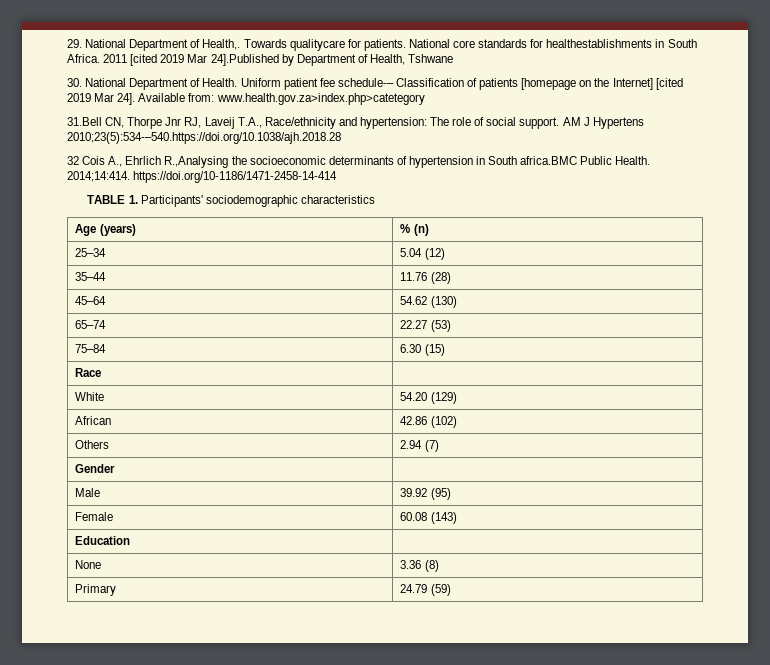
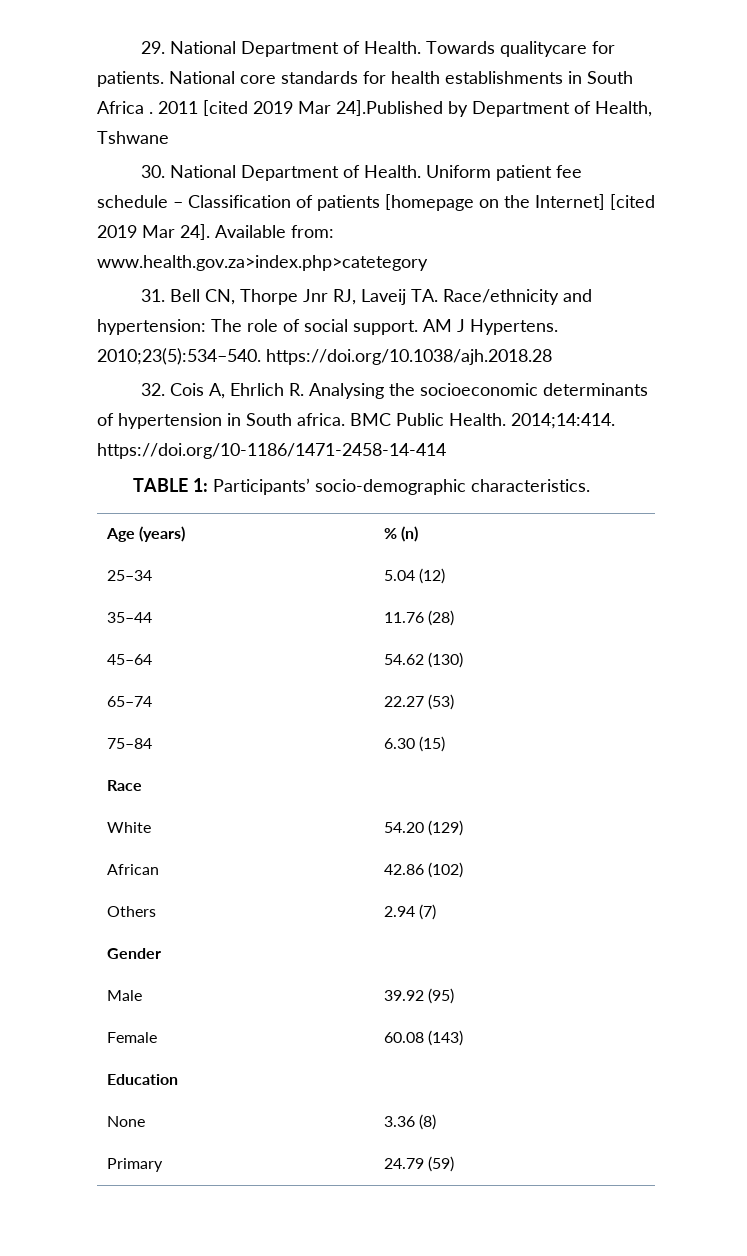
- 29. National Department of Health,.
+ 29. National Department of Health.
- National core standards for healthestablishments in South Africa.
+ National core standards for health establishments in South Africa .
- Uniform patient fee schedule-– Classification of patients [homepage on the Internet] [cited 2019 Mar 24].
+ Uniform patient fee schedule – Classification of patients [homepage on the Internet] [cited 2019 Mar 24].
- 31.Bell CN, Thorpe Jnr RJ, Laveij T.A., Race/ethnicity and hypertension: The role of social support.
+ 31. Bell CN, Thorpe Jnr RJ, Laveij TA. Race/ethnicity and hypertension: The role of social support.
- AM J Hypertens 2010;23(5):534-–540.https://doi.org/10.1038/ajh.2018.28
- 32 Cois A., Ehrlich R.,Analysing the socioeconomic determinants of hypertension in South africa.BMC Public Health.
+ AM J Hypertens. 2010;23(5):534–540. https://doi.org/10.1038/ajh.2018.28
+ 32. Cois A, Ehrlich R. Analysing the socioeconomic determinants of hypertension in South africa. BMC Public Health.
- TABLE 1. Participants' sociodemographic characteristics
+ TABLE 1: Participants’ socio-demographic characteristics.

